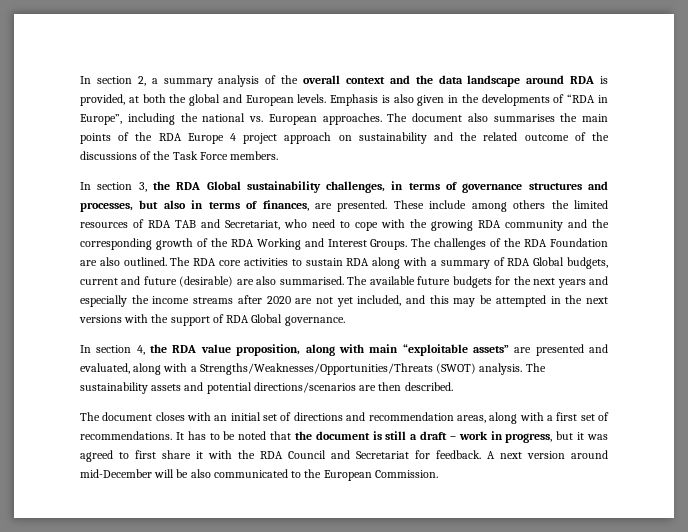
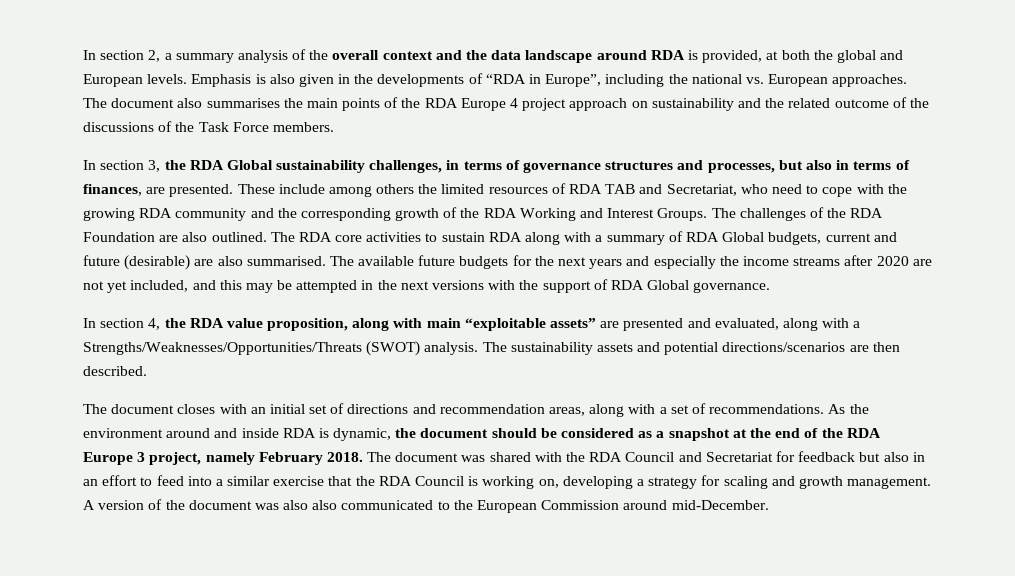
- The document closes with an initial set of directions and recommendation areas, along with a first set of recommendations.
+ The document closes with an initial set of directions and recommendation areas, along with a set of recommendations.
- It has to be noted that the document is still a draft – work in progress, but it was agreed to first share it with the RDA Council and Secretariat for feedback. A next version around mid-December will be also communicated to the European Commission.
+ As the environment around and inside RDA is dynamic, the document should be considered as a snapshot at the end of the RDA Europe 3 project, namely February 2018. The document was shared with the RDA Council and Secretariat for feedback but also in an effort to feed into a similar exercise that the RDA Council is working on, developing a strategy for scaling and growth management. A version of the document was also also communicated to the European Commission around mid-December.

